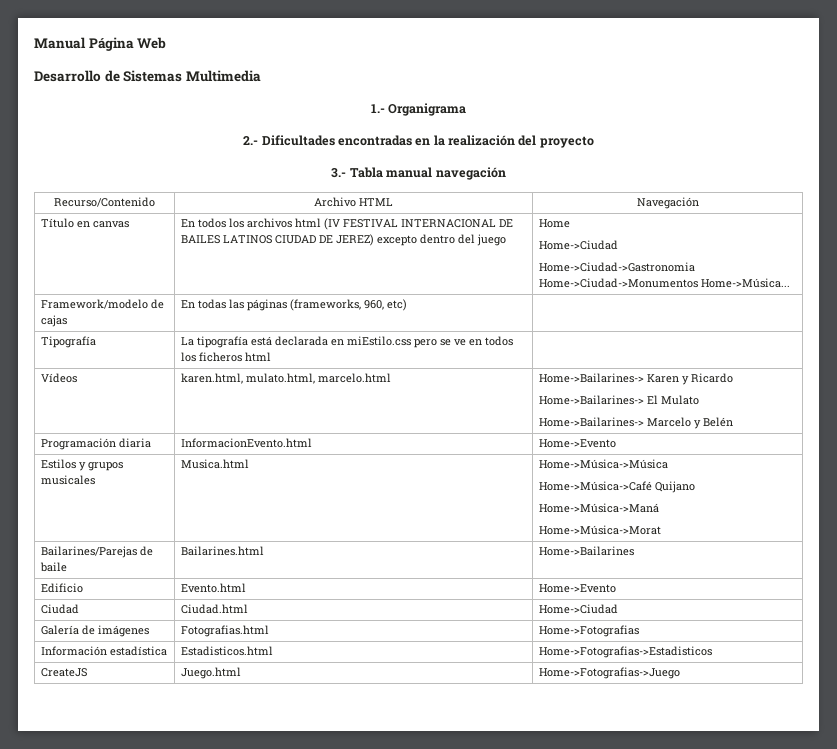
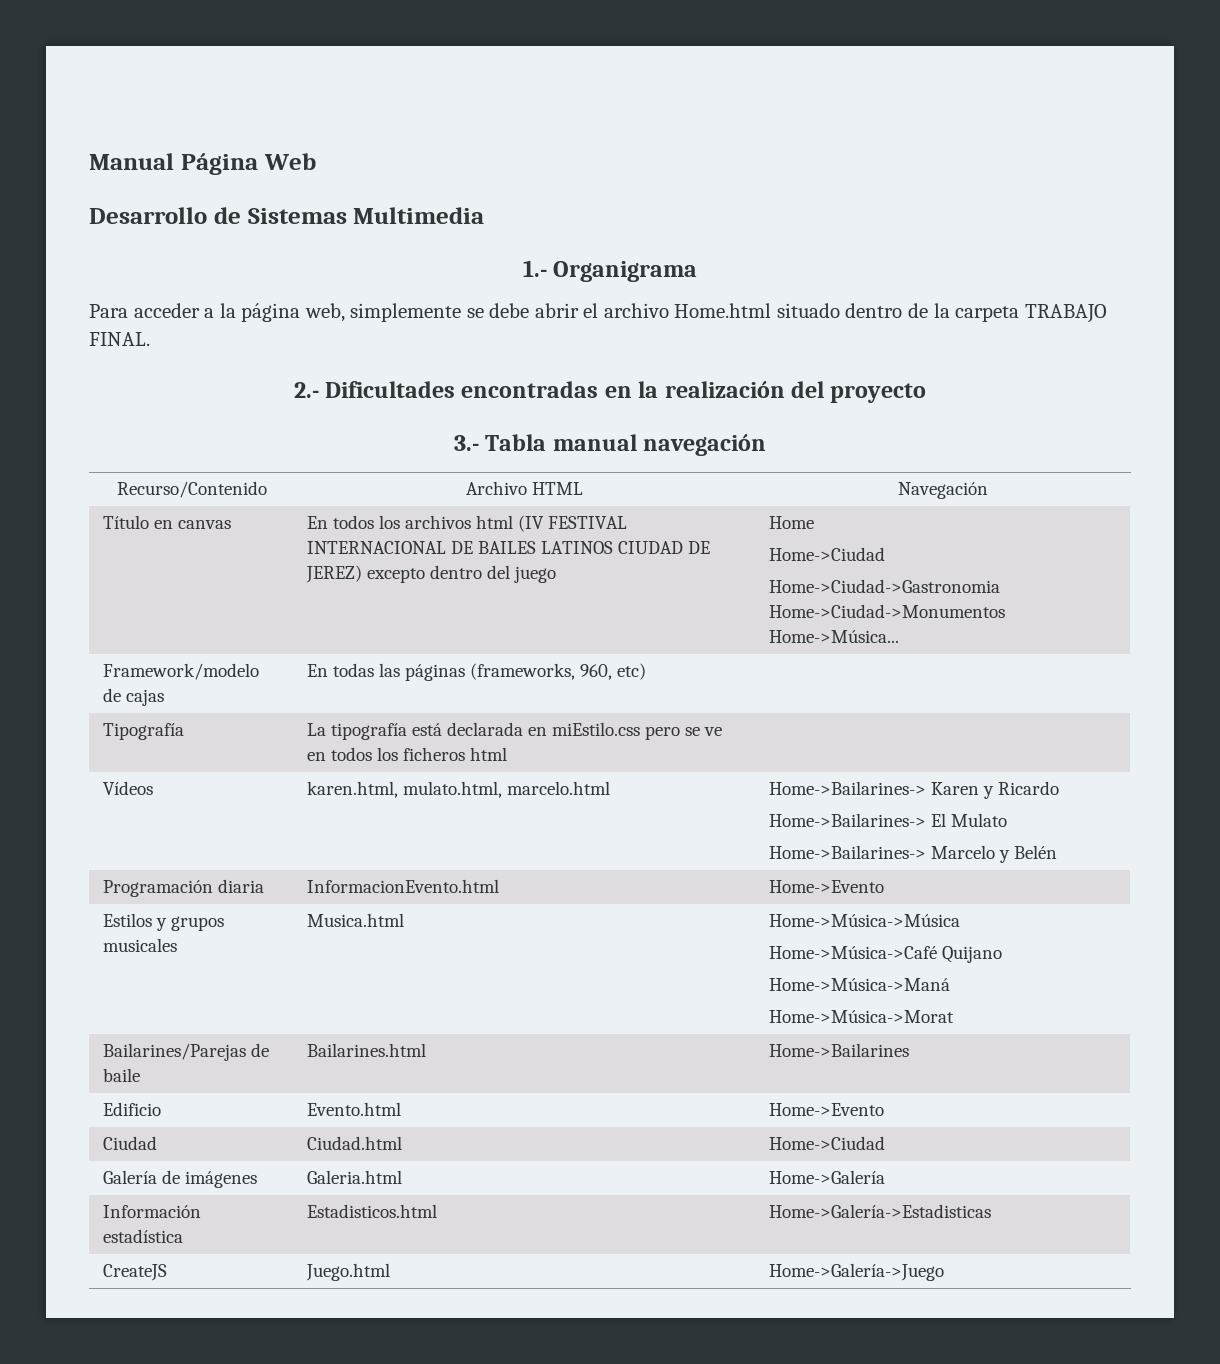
+ Para acceder a la página web, simplemente se debe abrir el archivo Home.html situado dentro de la carpeta TRABAJO FINAL.
- Galería de imágenes | Fotografias.html | Home->Fotografias
+ Galería de imágenes | Galeria.html | Home->Galería
- Información estadística | Estadisticos.html | Home->Fotografias->Estadisticos
+ Información estadística | Estadisticos.html | Home->Galería->Estadisticas
- CreateJS | Juego.html | Home->Fotografias->Juego
+ CreateJS | Juego.html | Home->Galería->Juego

